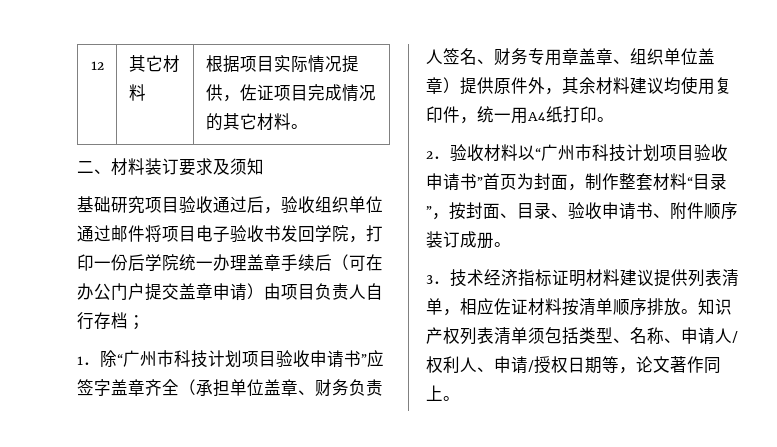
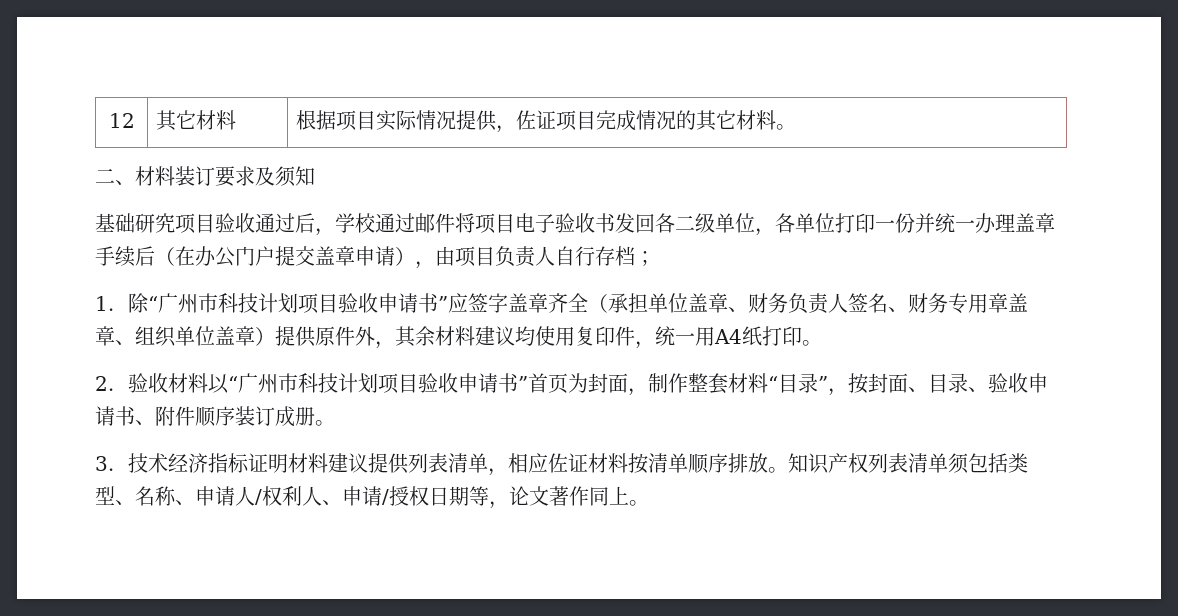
- 基础研究项目验收通过后，验收组织单位通过邮件将项目电子验收书发回学院，打印一份后学院统一办理盖章手续后（可在办公门户提交盖章申请）由项目负责人自行存档；
+ 基础研究项目验收通过后，学校通过邮件将项目电子验收书发回各二级单位，各单位打印一份并统一办理盖章手续后（在办公门户提交盖章申请），由项目负责人自行存档；

